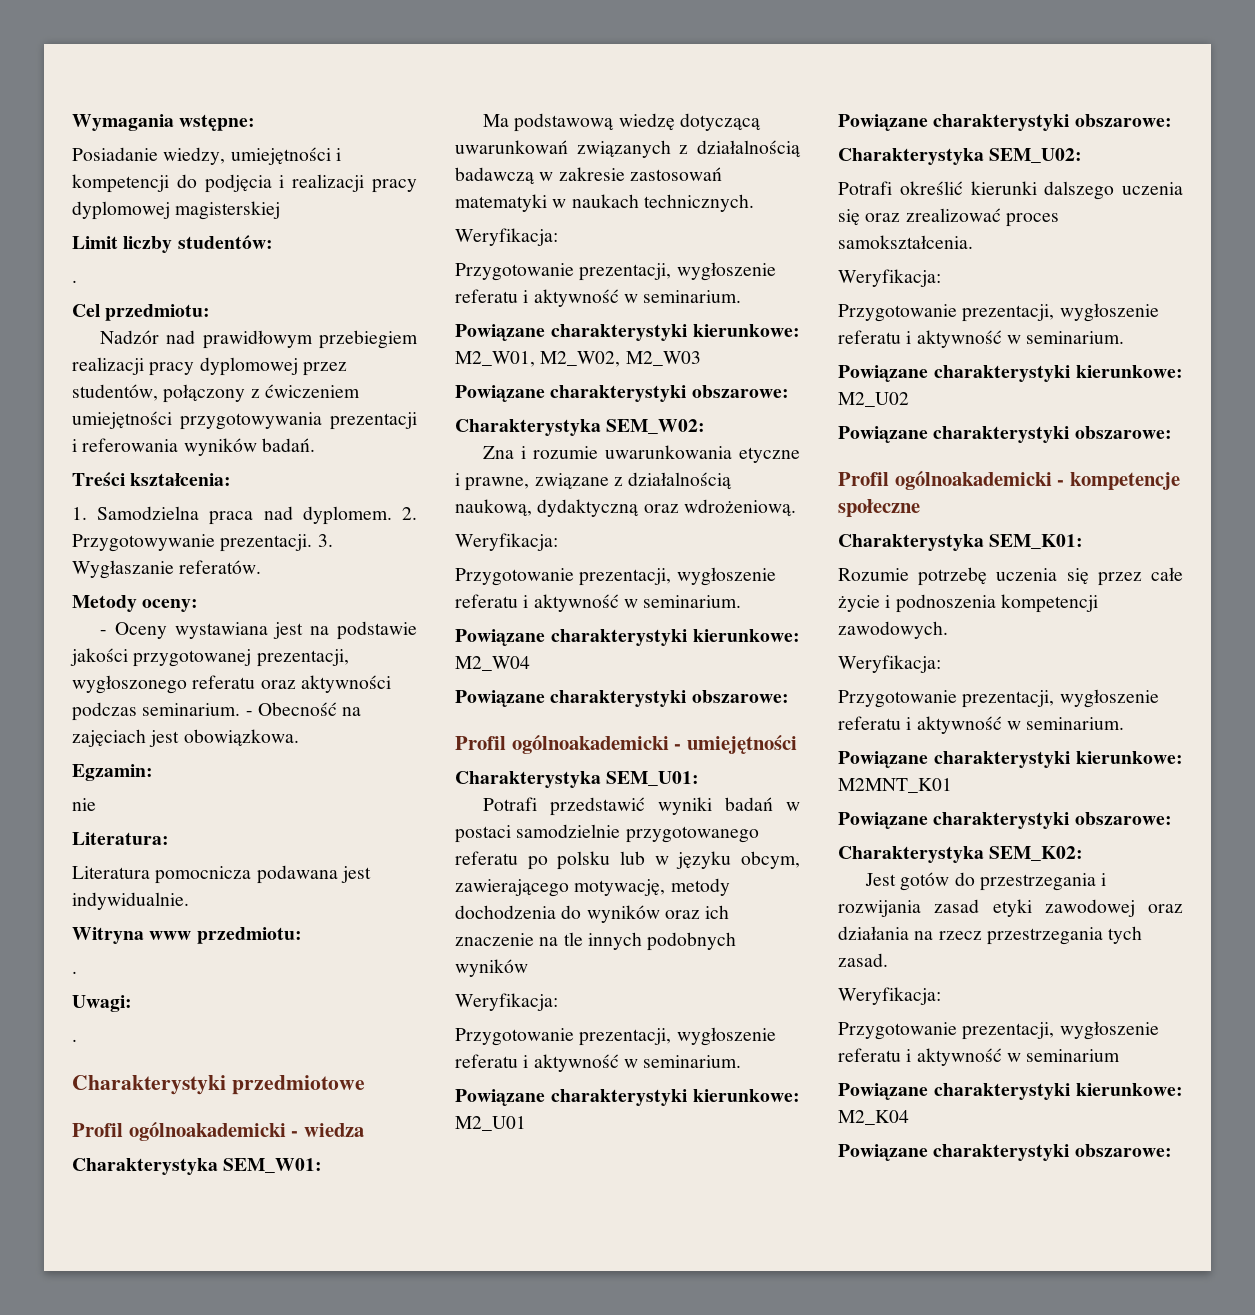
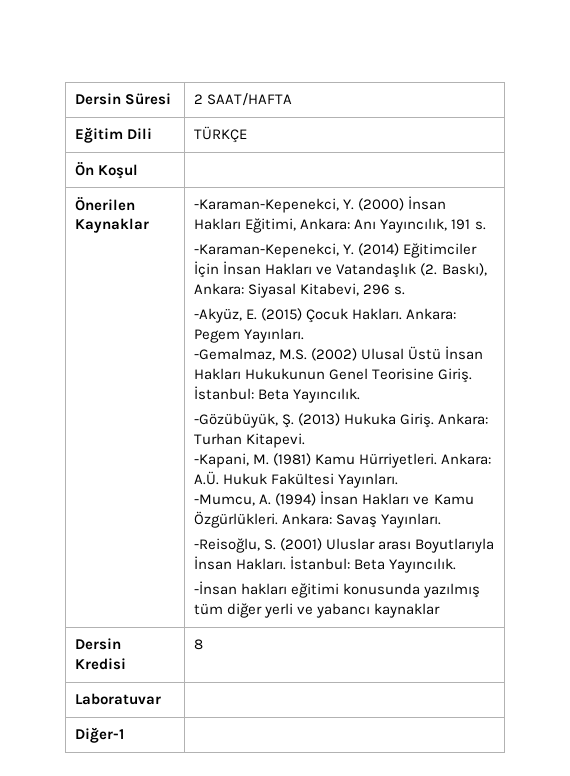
- Wymagania wstępne:
- Posiadanie wiedzy, umiejętności i kompetencji do podjęcia i realizacji pracy dyplomowej magisterskiej
- Limit liczby studentów:
- .
- Cel przedmiotu:
- Nadzór nad prawidłowym przebiegiem realizacji pracy dyplomowej przez studentów, połączony z ćwiczeniem umiejętności przygotowywania prezentacji i referowania wyników badań.
- Treści kształcenia:
- 1. Samodzielna praca nad dyplomem. 2. Przygotowywanie prezentacji. 3. Wygłaszanie referatów.
- Metody oceny:
- - Oceny wystawiana jest na podstawie jakości przygotowanej prezentacji, wygłoszonego referatu oraz aktywności podczas seminarium. - Obecność na zajęciach jest obowiązkowa.
- Egzamin:
- nie
- Literatura:
- Literatura pomocnicza podawana jest indywidualnie.
- Witryna www przedmiotu:
- .
- Uwagi:
- .
- Charakterystyki przedmiotowe
- Profil ogólnoakademicki - wiedza
- Charakterystyka SEM_W01:
- Ma podstawową wiedzę dotyczącą uwarunkowań związanych z działalnością badawczą w zakresie zastosowań matematyki w naukach technicznych.
- Weryfikacja:
- Przygotowanie prezentacji, wygłoszenie referatu i aktywność w seminarium.
- Powiązane charakterystyki kierunkowe: M2_W01, M2_W02, M2_W03
- Powiązane charakterystyki obszarowe:
- Charakterystyka SEM_W02:
- Zna i rozumie uwarunkowania etyczne i prawne, związane z działalnością naukową, dydaktyczną oraz wdrożeniową.
- Weryfikacja:
- Przygotowanie prezentacji, wygłoszenie referatu i aktywność w seminarium.
- Powiązane charakterystyki kierunkowe: M2_W04
- Powiązane charakterystyki obszarowe:
- Profil ogólnoakademicki - umiejętności
- Charakterystyka SEM_U01:
- Potrafi przedstawić wyniki badań w postaci samodzielnie przygotowanego referatu po polsku lub w języku obcym, zawierającego motywację, metody dochodzenia do wyników oraz ich znaczenie na tle innych podobnych wyników
- Weryfikacja:
- Przygotowanie prezentacji, wygłoszenie referatu i aktywność w seminarium.
- Powiązane charakterystyki kierunkowe: M2_U01
- Powiązane charakterystyki obszarowe:
- Charakterystyka SEM_U02:
- Potrafi określić kierunki dalszego uczenia się oraz zrealizować proces samokształcenia.
- Weryfikacja:
- Przygotowanie prezentacji, wygłoszenie referatu i aktywność w seminarium.
- Powiązane charakterystyki kierunkowe: M2_U02
- Powiązane charakterystyki obszarowe:
- Profil ogólnoakademicki - kompetencje społeczne
- Charakterystyka SEM_K01:
- Rozumie potrzebę uczenia się przez całe życie i podnoszenia kompetencji zawodowych.
- Weryfikacja:
- Przygotowanie prezentacji, wygłoszenie referatu i aktywność w seminarium.
- Powiązane charakterystyki kierunkowe: M2MNT_K01
- Powiązane charakterystyki obszarowe:
- Charakterystyka SEM_K02:
- Jest gotów do przestrzegania i rozwijania zasad etyki zawodowej oraz działania na rzecz przestrzegania tych zasad.
- Weryfikacja:
- Przygotowanie prezentacji, wygłoszenie referatu i aktywność w seminarium
- Powiązane charakterystyki kierunkowe: M2_K04
- Powiązane charakterystyki obszarowe:
+ Dersin Süresi | 2 SAAT/HAFTA
+ Eğitim Dili | TÜRKÇE
+ Ön Koşul |
+ Önerilen Kaynaklar | -Karaman-Kepenekci, Y. (2000) İnsan Hakları Eğitimi, Ankara: Anı Yayıncılık, 191 s.
+ -Karaman-Kepenekci, Y. (2014) Eğitimciler İçin İnsan Hakları ve Vatandaşlık (2. Baskı), Ankara: Siyasal Kitabevi, 296 s.
+ -Akyüz, E. (2015) Çocuk Hakları. Ankara: Pegem Yayınları.
+ -Gemalmaz, M.S. (2002) Ulusal Üstü İnsan Hakları Hukukunun Genel Teorisine Giriş. İstanbul: Beta Yayıncılık.
+ -Gözübüyük, Ş. (2013) Hukuka Giriş. Ankara: Turhan Kitapevi.
+ -Kapani, M. (1981) Kamu Hürriyetleri. Ankara: A.Ü. Hukuk Fakültesi Yayınları.
+ -Mumcu, A. (1994) İnsan Hakları ve Kamu Özgürlükleri. Ankara: Savaş Yayınları.
+ -Reisoğlu, S. (2001) Uluslar arası Boyutlarıyla İnsan Hakları. İstanbul: Beta Yayıncılık.
+ -İnsan hakları eğitimi konusunda yazılmış tüm diğer yerli ve yabancı kaynaklar
+ Dersin Kredisi | 8
+ Laboratuvar |
+ Diğer-1 |

